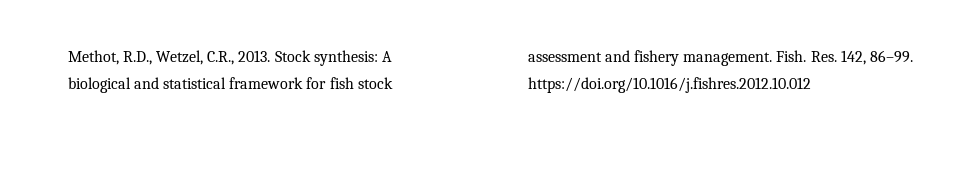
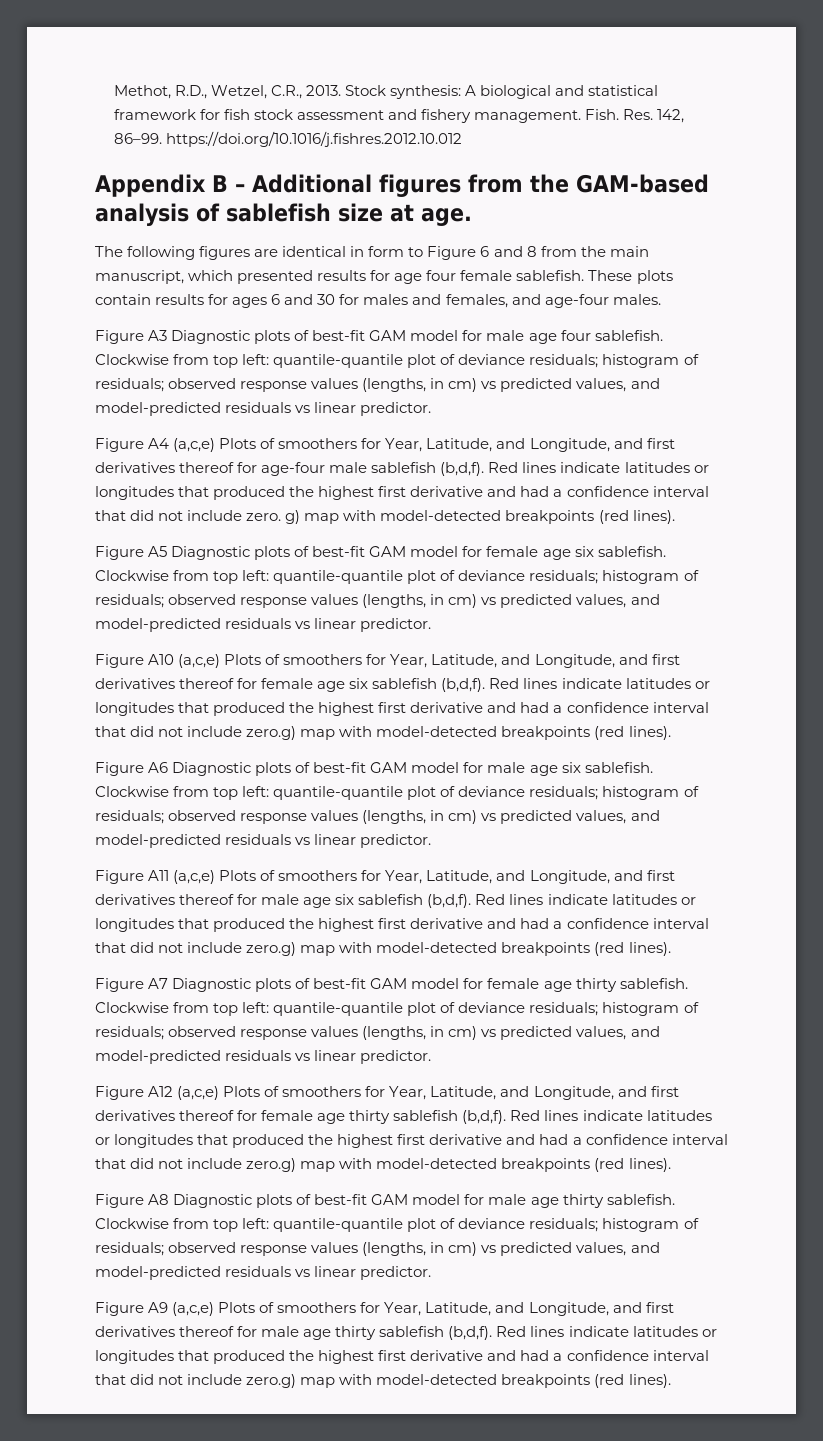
+ Appendix B – Additional figures from the GAM-based analysis of sablefish size at age.
+ The following figures are identical in form to Figure 6 and 8 from the main manuscript, which presented results for age four female sablefish. These plots contain results for ages 6 and 30 for males and females, and age-four males.
+ Figure A3 Diagnostic plots of best-fit GAM model for male age four sablefish. Clockwise from top left: quantile-quantile plot of deviance residuals; histogram of residuals; observed response values (lengths, in cm) vs predicted values, and model-predicted residuals vs linear predictor.
+ Figure A4 (a,c,e) Plots of smoothers for Year, Latitude, and Longitude, and first derivatives thereof for age-four male sablefish (b,d,f). Red lines indicate latitudes or longitudes that produced the highest first derivative and had a confidence interval that did not include zero. g) map with model-detected breakpoints (red lines).
+ Figure A5 Diagnostic plots of best-fit GAM model for female age six sablefish. Clockwise from top left: quantile-quantile plot of deviance residuals; histogram of residuals; observed response values (lengths, in cm) vs predicted values, and model-predicted residuals vs linear predictor.
+ Figure A10 (a,c,e) Plots of smoothers for Year, Latitude, and Longitude, and first derivatives thereof for female age six sablefish (b,d,f). Red lines indicate latitudes or longitudes that produced the highest first derivative and had a confidence interval that did not include zero.g) map with model-detected breakpoints (red lines).
+ Figure A6 Diagnostic plots of best-fit GAM model for male age six sablefish. Clockwise from top left: quantile-quantile plot of deviance residuals; histogram of residuals; observed response values (lengths, in cm) vs predicted values, and model-predicted residuals vs linear predictor.
+ Figure A11 (a,c,e) Plots of smoothers for Year, Latitude, and Longitude, and first derivatives thereof for male age six sablefish (b,d,f). Red lines indicate latitudes or longitudes that produced the highest first derivative and had a confidence interval that did not include zero.g) map with model-detected breakpoints (red lines).
+ Figure A7 Diagnostic plots of best-fit GAM model for female age thirty sablefish. Clockwise from top left: quantile-quantile plot of deviance residuals; histogram of residuals; observed response values (lengths, in cm) vs predicted values, and model-predicted residuals vs linear predictor.
+ Figure A12 (a,c,e) Plots of smoothers for Year, Latitude, and Longitude, and first derivatives thereof for female age thirty sablefish (b,d,f). Red lines indicate latitudes or longitudes that produced the highest first derivative and had a confidence interval that did not include zero.g) map with model-detected breakpoints (red lines).
+ Figure A8 Diagnostic plots of best-fit GAM model for male age thirty sablefish. Clockwise from top left: quantile-quantile plot of deviance residuals; histogram of residuals; observed response values (lengths, in cm) vs predicted values, and model-predicted residuals vs linear predictor.
+ Figure A9 (a,c,e) Plots of smoothers for Year, Latitude, and Longitude, and first derivatives thereof for male age thirty sablefish (b,d,f). Red lines indicate latitudes or longitudes that produced the highest first derivative and had a confidence interval that did not include zero.g) map with model-detected breakpoints (red lines).

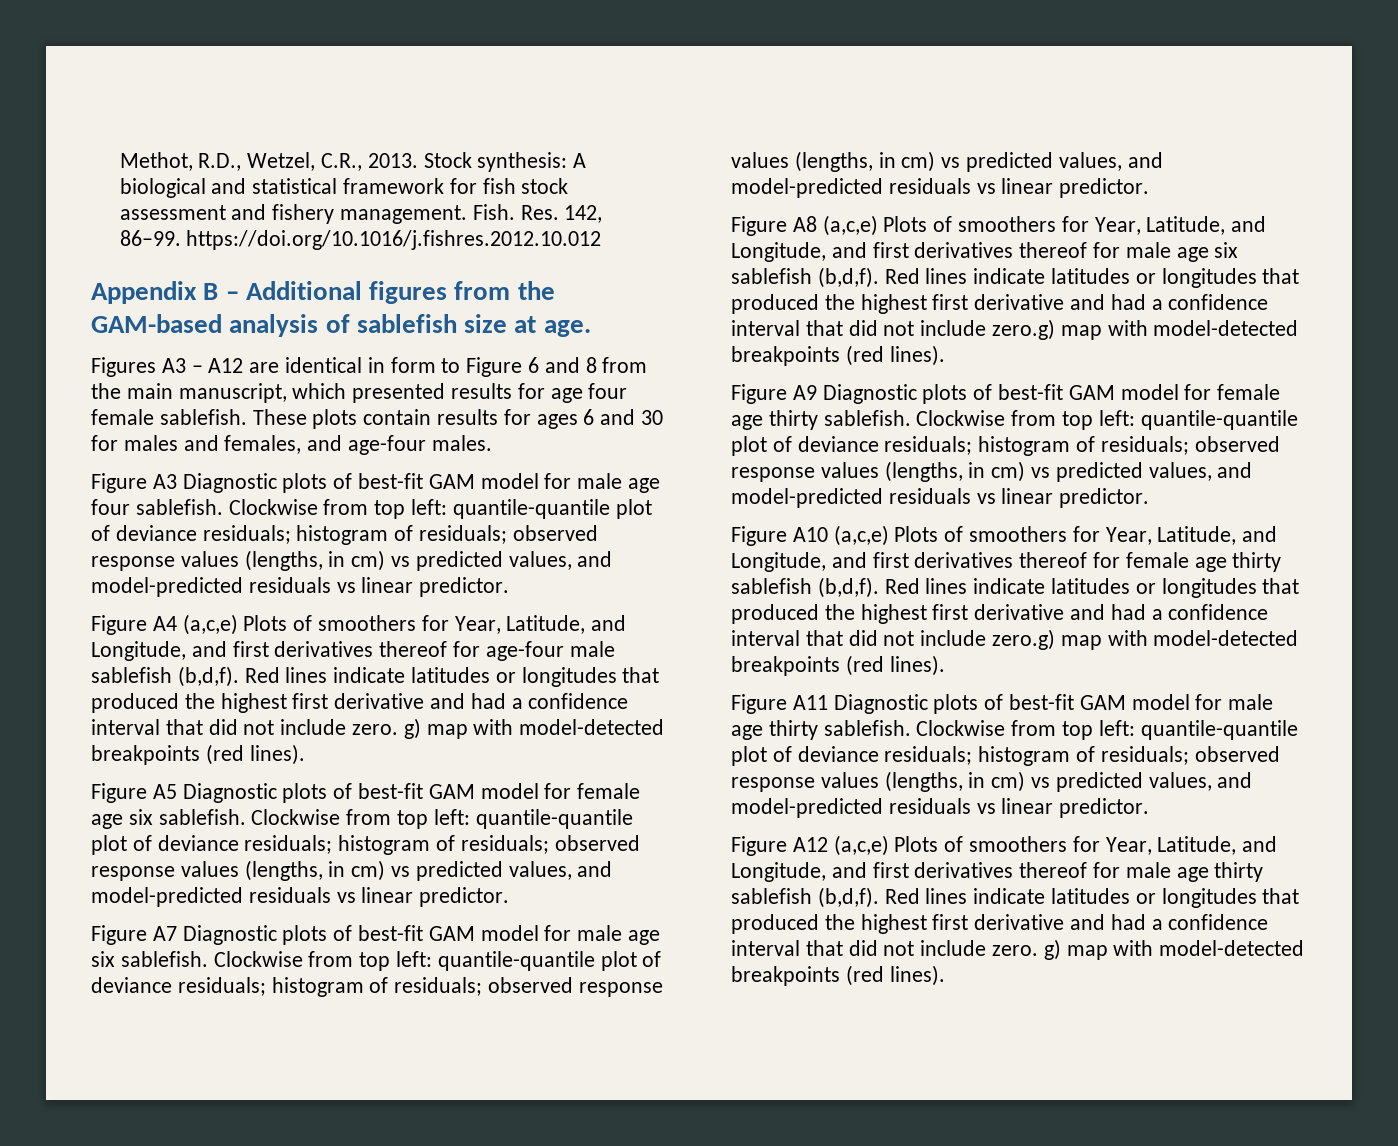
- The following figures are identical in form to Figure 6 and 8 from the main manuscript, which presented results for age four female sablefish.
+ Figures A3 – A12 are identical in form to Figure 6 and 8 from the main manuscript, which presented results for age four female sablefish.
- Figure A10 (a,c,e) Plots of smoothers for Year, Latitude, and Longitude, and first derivatives thereof for female age six sablefish (b,d,f). Red lines indicate latitudes or longitudes that produced the highest first derivative and had a confidence interval that did not include zero.g) map with model-detected breakpoints (red lines).
- Figure A6 Diagnostic plots of best-fit GAM model for male age six sablefish.
+ Figure A7 Diagnostic plots of best-fit GAM model for male age six sablefish.
- Figure A11 (a,c,e) Plots of smoothers for Year, Latitude, and Longitude, and first derivatives thereof for male age six sablefish (b,d,f).
+ Figure A8 (a,c,e) Plots of smoothers for Year, Latitude, and Longitude, and first derivatives thereof for male age six sablefish (b,d,f).
- Figure A7 Diagnostic plots of best-fit GAM model for female age thirty sablefish.
+ Figure A9 Diagnostic plots of best-fit GAM model for female age thirty sablefish.
- Figure A12 (a,c,e) Plots of smoothers for Year, Latitude, and Longitude, and first derivatives thereof for female age thirty sablefish (b,d,f).
+ Figure A10 (a,c,e) Plots of smoothers for Year, Latitude, and Longitude, and first derivatives thereof for female age thirty sablefish (b,d,f).
- Figure A8 Diagnostic plots of best-fit GAM model for male age thirty sablefish.
+ Figure A11 Diagnostic plots of best-fit GAM model for male age thirty sablefish.
- Figure A9 (a,c,e) Plots of smoothers for Year, Latitude, and Longitude, and first derivatives thereof for male age thirty sablefish (b,d,f). Red lines indicate latitudes or longitudes that produced the highest first derivative and had a confidence interval that did not include zero.g) map with model-detected breakpoints (red lines).
+ Figure A12 (a,c,e) Plots of smoothers for Year, Latitude, and Longitude, and first derivatives thereof for male age thirty sablefish (b,d,f). Red lines indicate latitudes or longitudes that produced the highest first derivative and had a confidence interval that did not include zero. g) map with model-detected breakpoints (red lines).

